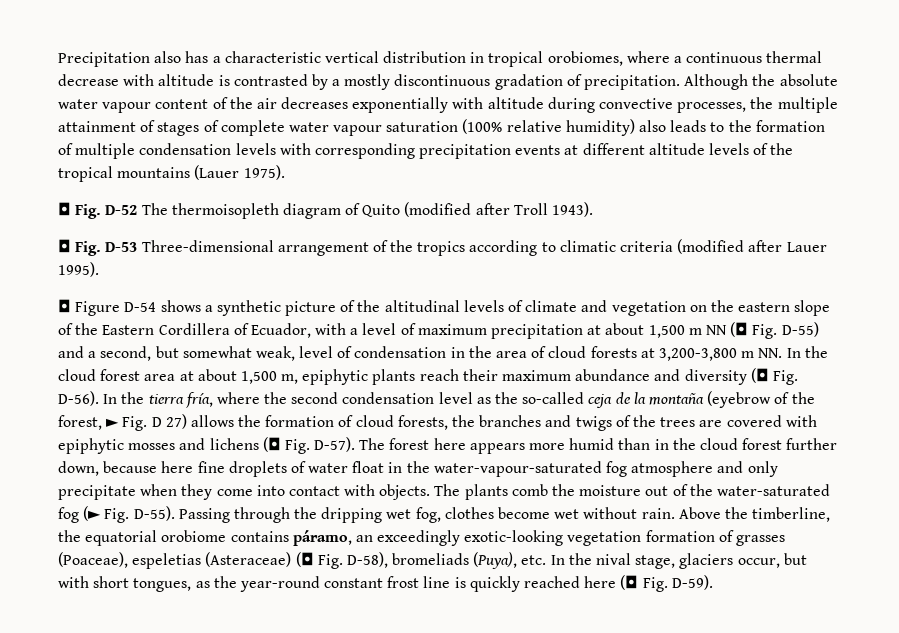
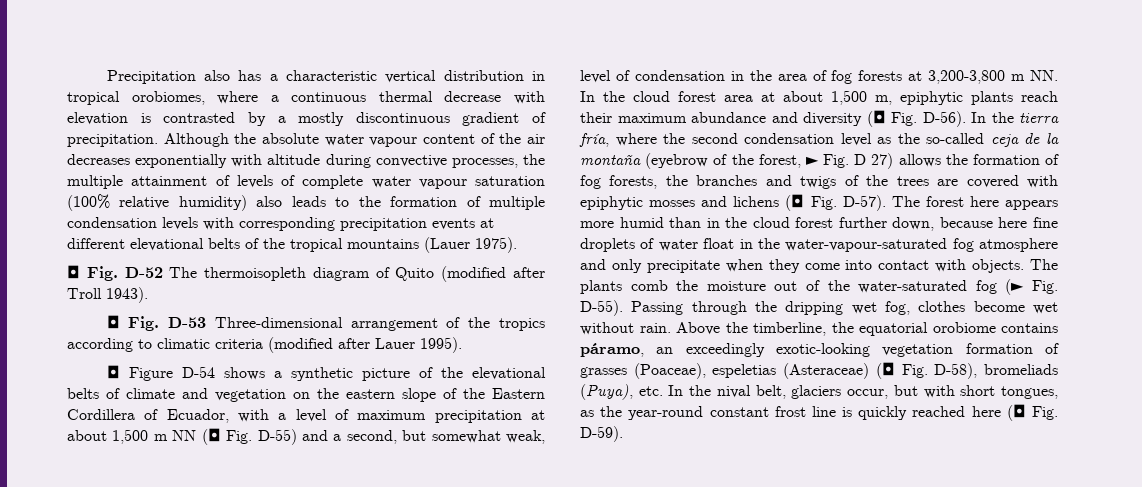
- Precipitation also has a characteristic vertical distribution in tropical orobiomes, where a continuous thermal decrease with altitude is contrasted by a mostly discontinuous gradation of precipitation.
+ Precipitation also has a characteristic vertical distribution in tropical orobiomes, where a continuous thermal decrease with elevation is contrasted by a mostly discontinuous gradient of precipitation.
- Although the absolute water vapour content of the air decreases exponentially with altitude during convective processes, the multiple attainment of stages of complete water vapour saturation (100% relative humidity) also leads to the formation of multiple condensation levels with corresponding precipitation events at different altitude levels of the tropical mountains (Lauer 1975).
+ Although the absolute water vapour content of the air decreases exponentially with altitude during convective processes, the multiple attainment of levels of complete water vapour saturation (100% relative humidity) also leads to the formation of multiple condensation levels with corresponding precipitation events at different elevational belts of the tropical mountains (Lauer 1975).
- ◘ Figure D-54 shows a synthetic picture of the altitudinal levels of climate and vegetation on the eastern slope of the Eastern Cordillera of Ecuador, with a level of maximum precipitation at about 1,500 m NN (◘ Fig. D-55) and a second, but somewhat weak, level of condensation in the area of cloud forests at 3,200-3,800 m NN. In the cloud forest area at about 1,500 m, epiphytic plants reach their maximum abundance and diversity (◘ Fig. D-56).
+ ◘ Figure D-54 shows a synthetic picture of the elevational belts of climate and vegetation on the eastern slope of the Eastern Cordillera of Ecuador, with a level of maximum precipitation at about 1,500 m NN (◘ Fig. D-55) and a second, but somewhat weak, level of condensation in the area of fog forests at 3,200-3,800 m NN. In the cloud forest area at about 1,500 m, epiphytic plants reach their maximum abundance and diversity (◘ Fig. D-56).
- In the tierra fría, where the second condensation level as the so-called ceja de la montaña (eyebrow of the forest, ► Fig. D 27) allows the formation of cloud forests, the branches and twigs of the trees are covered with epiphytic mosses and lichens (◘ Fig. D-57).
+ In the tierra fría, where the second condensation level as the so-called ceja de la montaña (eyebrow of the forest, ► Fig. D 27) allows the formation of fog forests, the branches and twigs of the trees are covered with epiphytic mosses and lichens (◘ Fig. D-57).
- Above the timberline, the equatorial orobiome contains páramo, an exceedingly exotic-looking vegetation formation of grasses (Poaceae), espeletias (Asteraceae) (◘ Fig. D-58), bromeliads (Puya), etc. In the nival stage, glaciers occur, but with short tongues, as the year-round constant frost line is quickly reached here (◘ Fig. D-59).
+ Above the timberline, the equatorial orobiome contains páramo, an exceedingly exotic-looking vegetation formation of grasses (Poaceae), espeletias (Asteraceae) (◘ Fig. D-58), bromeliads (Puya), etc. In the nival belt, glaciers occur, but with short tongues, as the year-round constant frost line is quickly reached here (◘ Fig. D-59).

